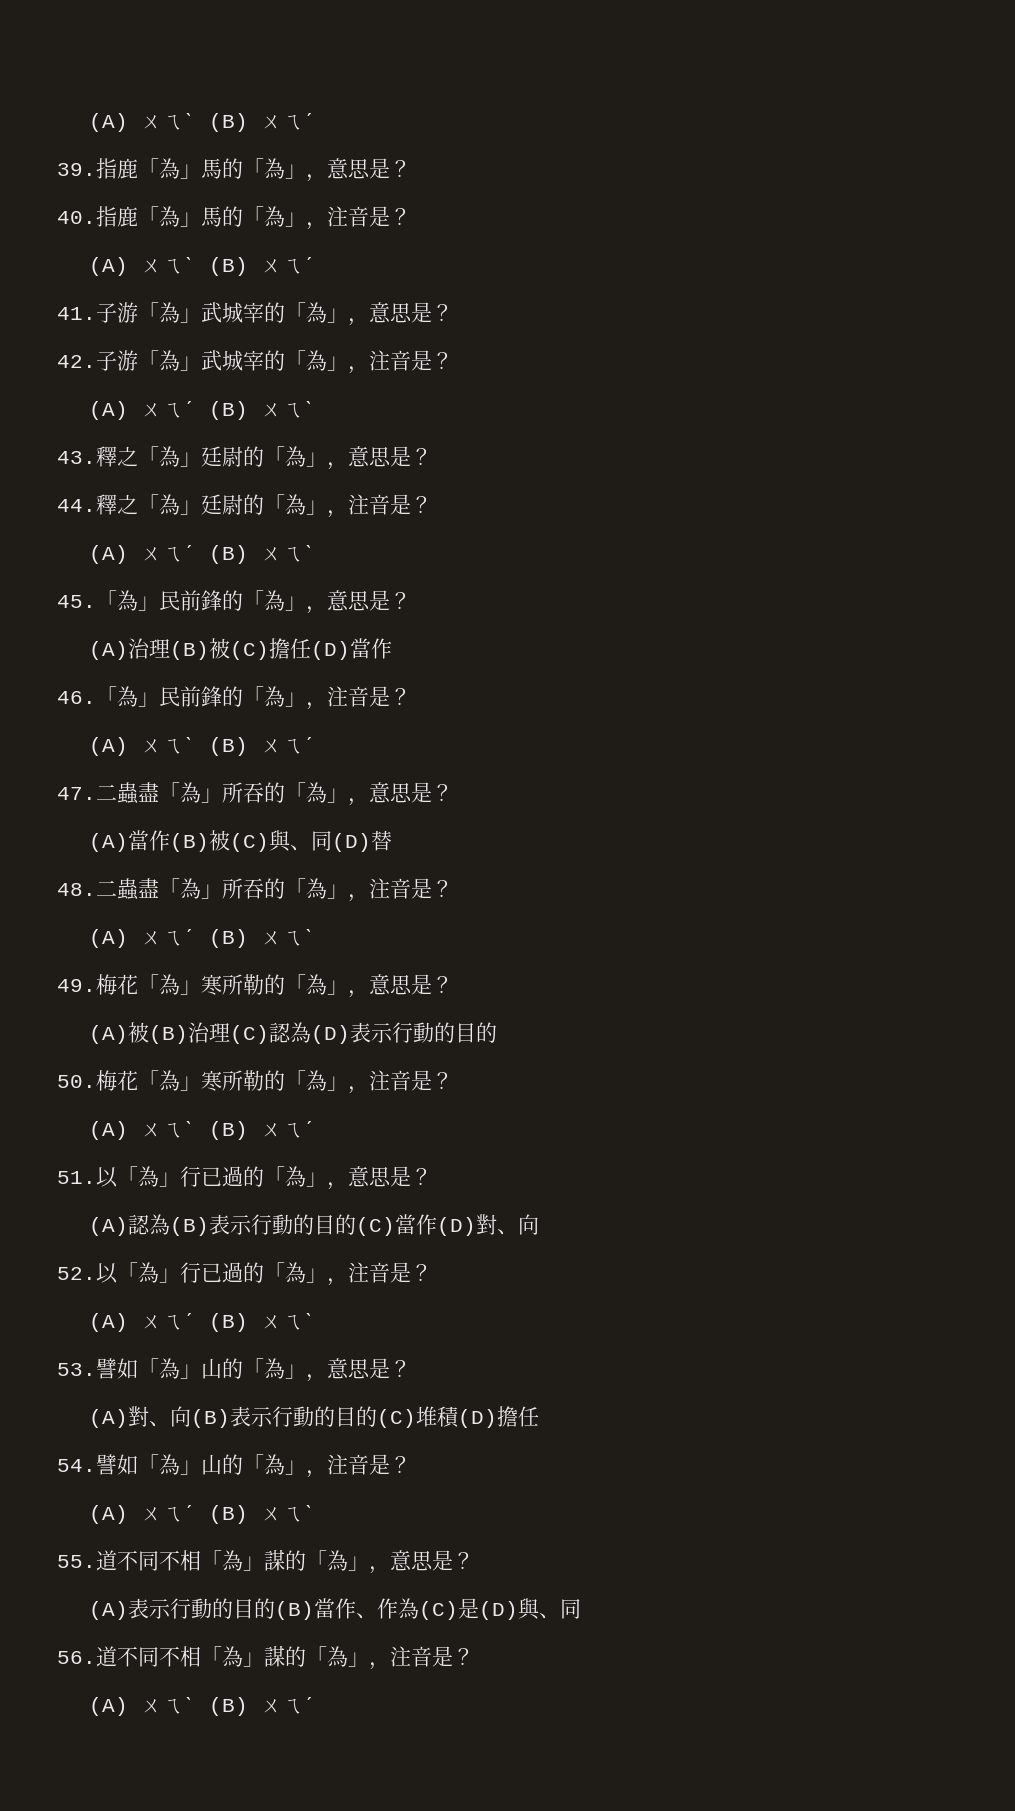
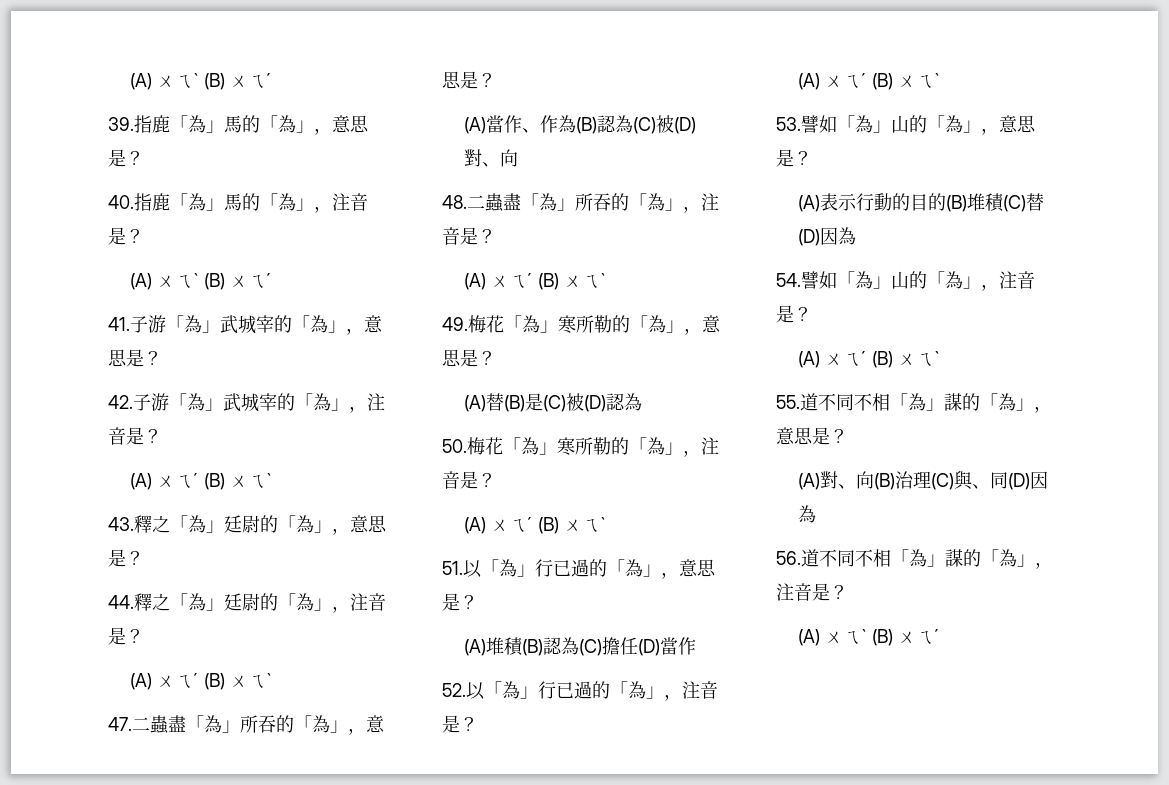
- 45.「為」民前鋒的「為」，意思是？
- (A)治理(B)被(C)擔任(D)當作
- 46.「為」民前鋒的「為」，注音是？
- (A) ㄨㄟˋ (B) ㄨㄟˊ
- (A)當作(B)被(C)與、同(D)替
+ (A)當作、作為(B)認為(C)被(D)對、向
- (A)被(B)治理(C)認為(D)表示行動的目的
+ (A)替(B)是(C)被(D)認為
  50.梅花「為」寒所勒的「為」，注音是？
- (A) ㄨㄟˋ (B) ㄨㄟˊ
+ (A) ㄨㄟˊ (B) ㄨㄟˋ
- (A)認為(B)表示行動的目的(C)當作(D)對、向
+ (A)堆積(B)認為(C)擔任(D)當作
- (A)對、向(B)表示行動的目的(C)堆積(D)擔任
+ (A)表示行動的目的(B)堆積(C)替(D)因為
- (A)表示行動的目的(B)當作、作為(C)是(D)與、同
+ (A)對、向(B)治理(C)與、同(D)因為

